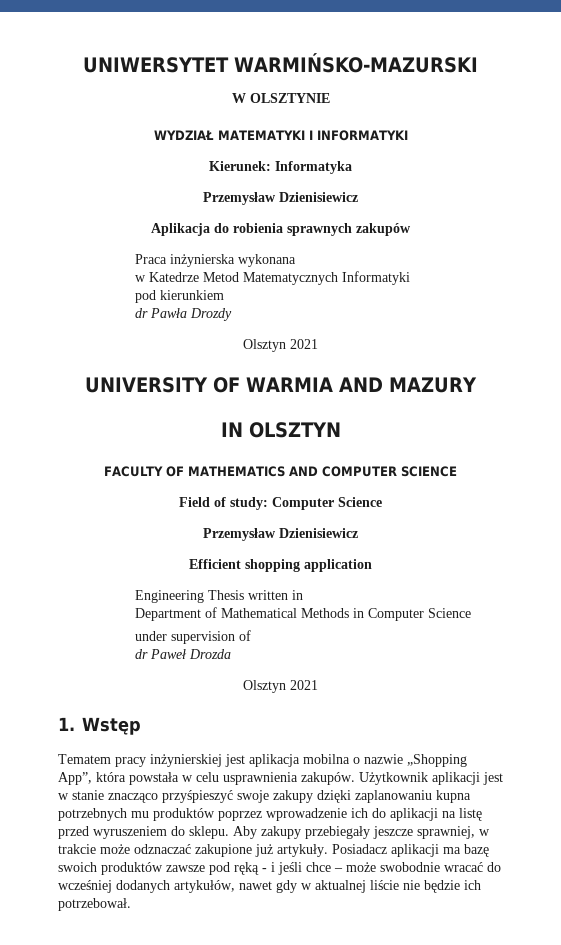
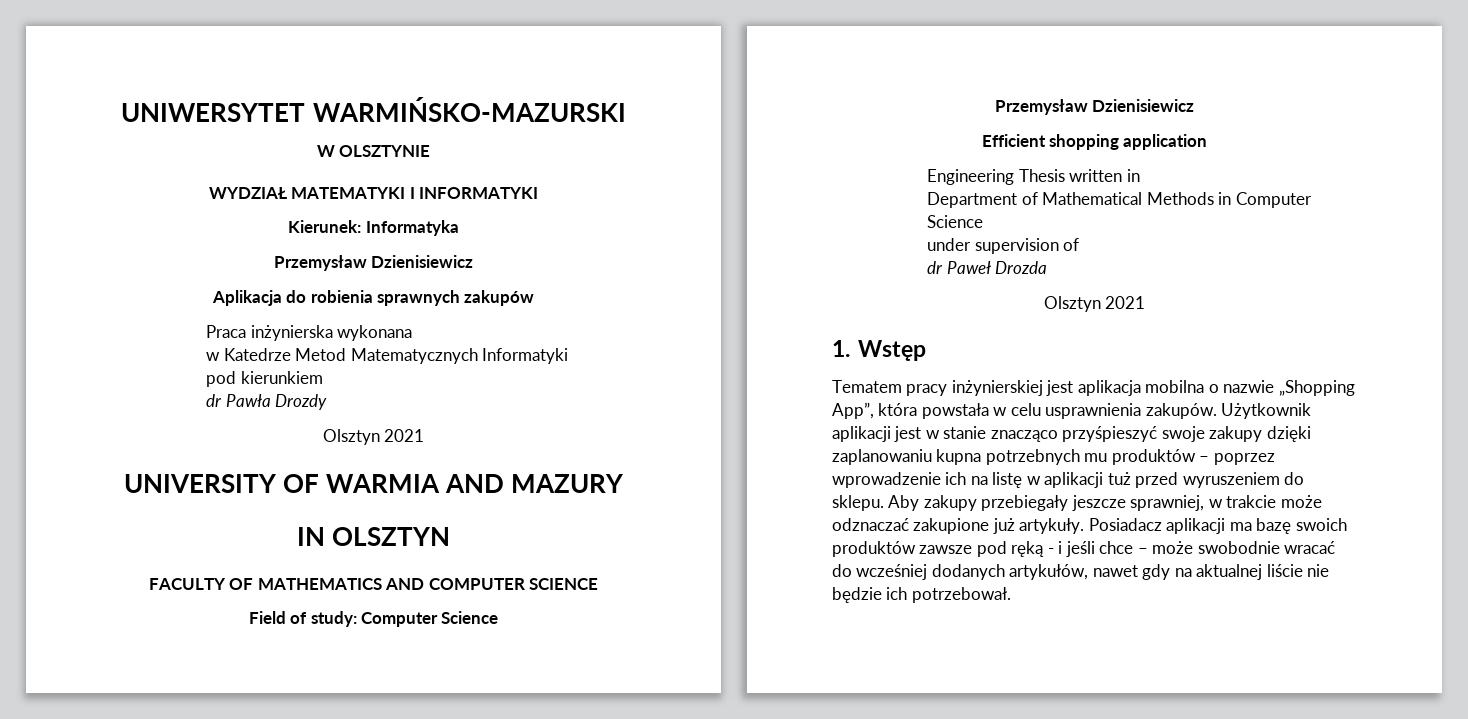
- Użytkownik aplikacji jest w stanie znacząco przyśpieszyć swoje zakupy dzięki zaplanowaniu kupna potrzebnych mu produktów poprzez wprowadzenie ich do aplikacji na listę przed wyruszeniem do sklepu.
+ Użytkownik aplikacji jest w stanie znacząco przyśpieszyć swoje zakupy dzięki zaplanowaniu kupna potrzebnych mu produktów – poprzez wprowadzenie ich na listę w aplikacji tuż przed wyruszeniem do sklepu.
- Posiadacz aplikacji ma bazę swoich produktów zawsze pod ręką - i jeśli chce – może swobodnie wracać do wcześniej dodanych artykułów, nawet gdy w aktualnej liście nie będzie ich potrzebował.
+ Posiadacz aplikacji ma bazę swoich produktów zawsze pod ręką - i jeśli chce – może swobodnie wracać do wcześniej dodanych artykułów, nawet gdy na aktualnej liście nie będzie ich potrzebował.

